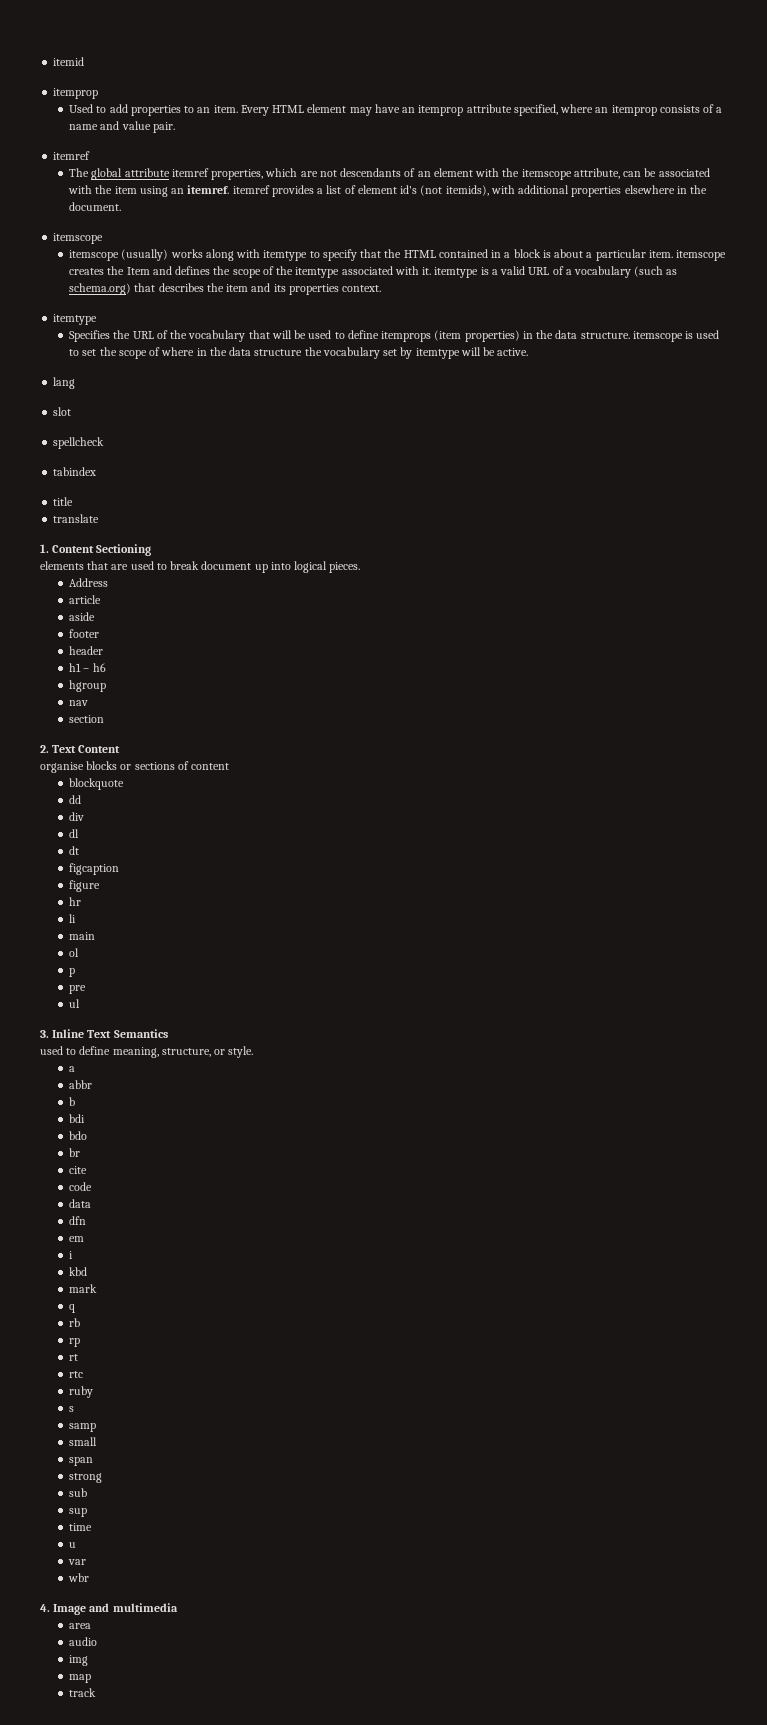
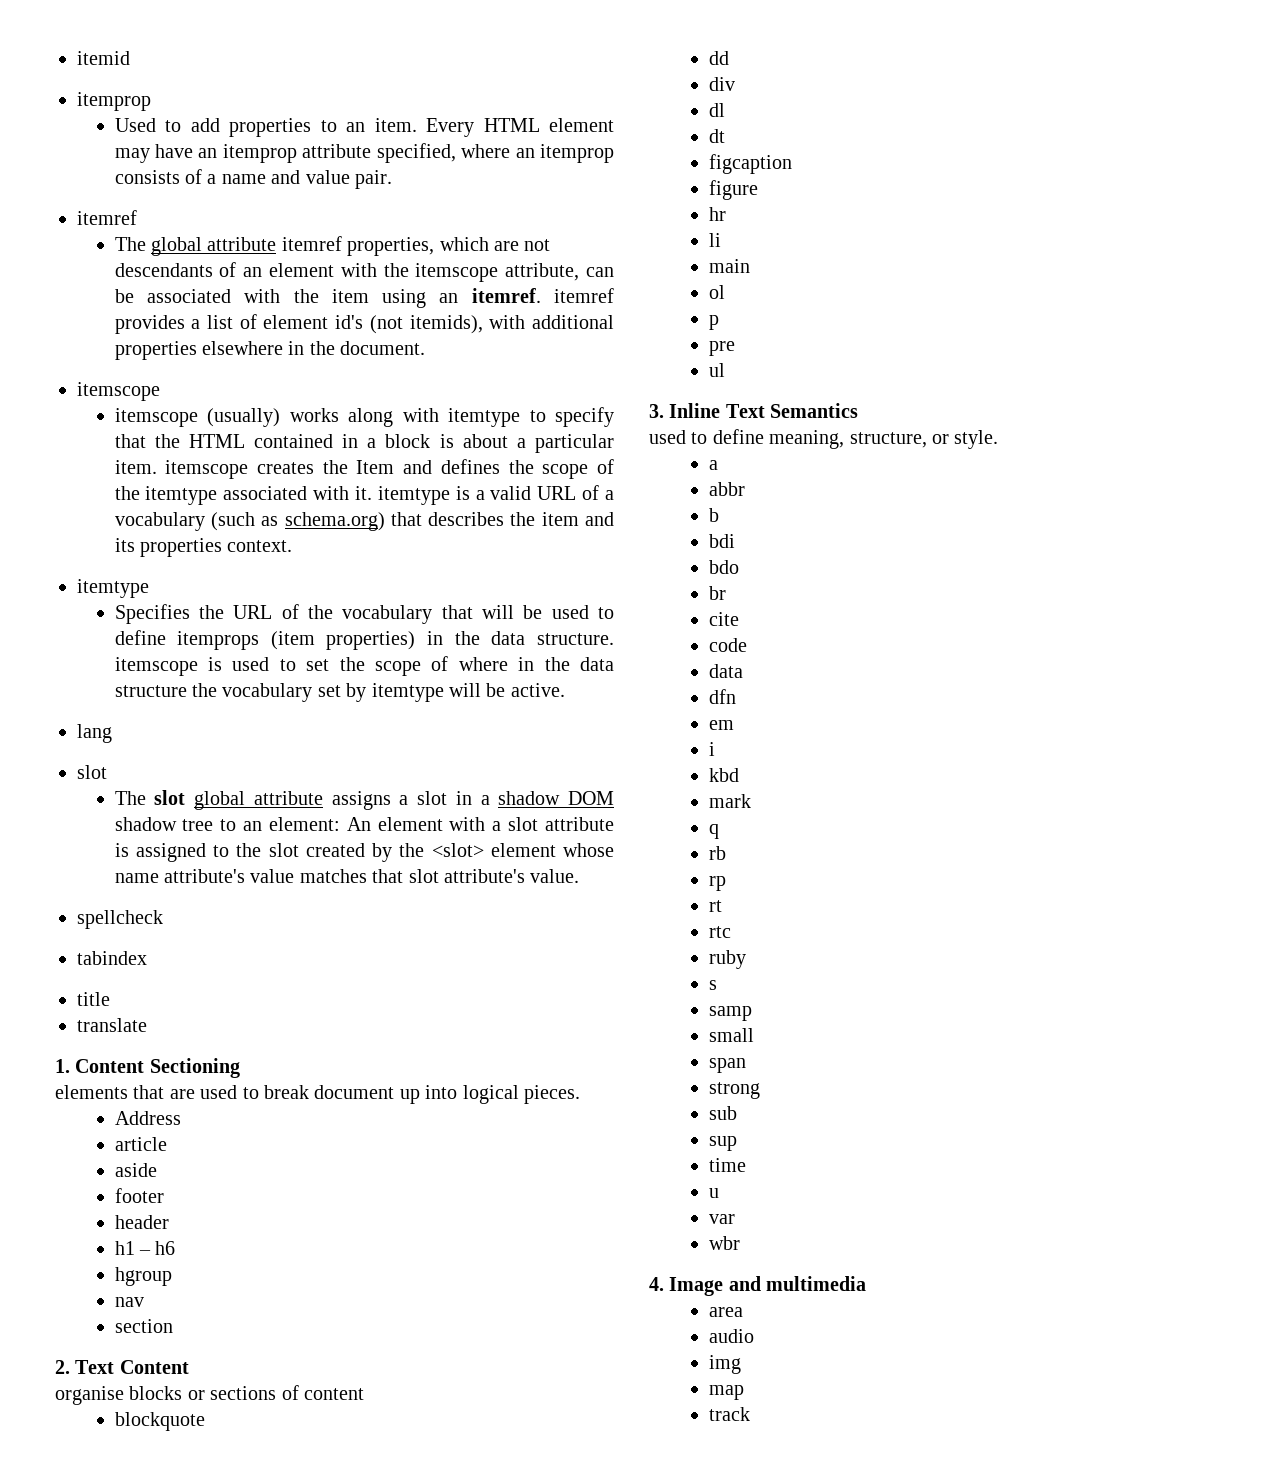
+ The slot global attribute assigns a slot in a shadow DOM shadow tree to an element: An element with a slot attribute is assigned to the slot created by the <slot> element whose name attribute's value matches that slot attribute's value.

